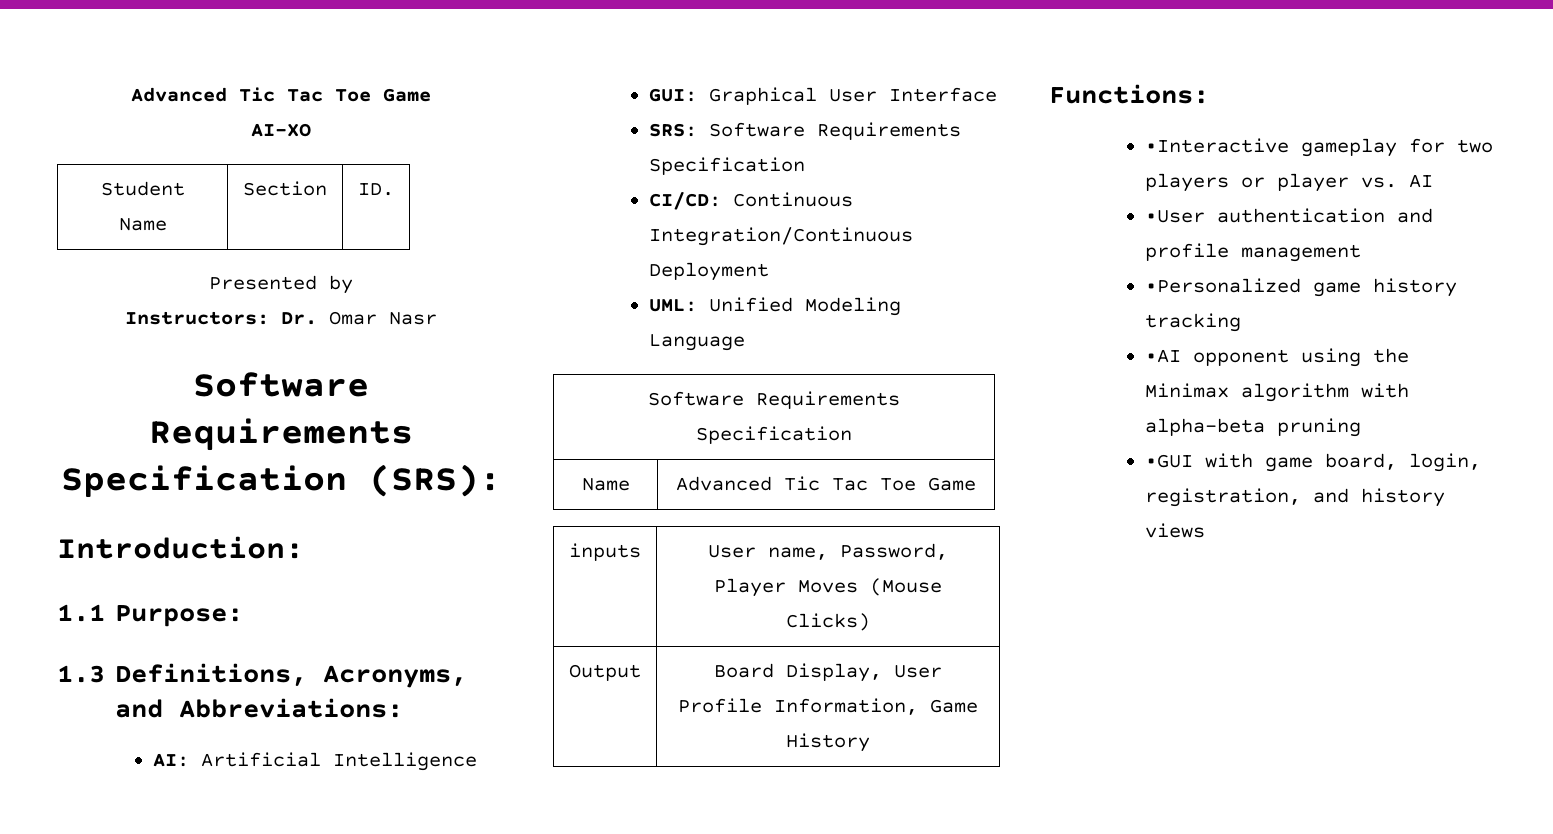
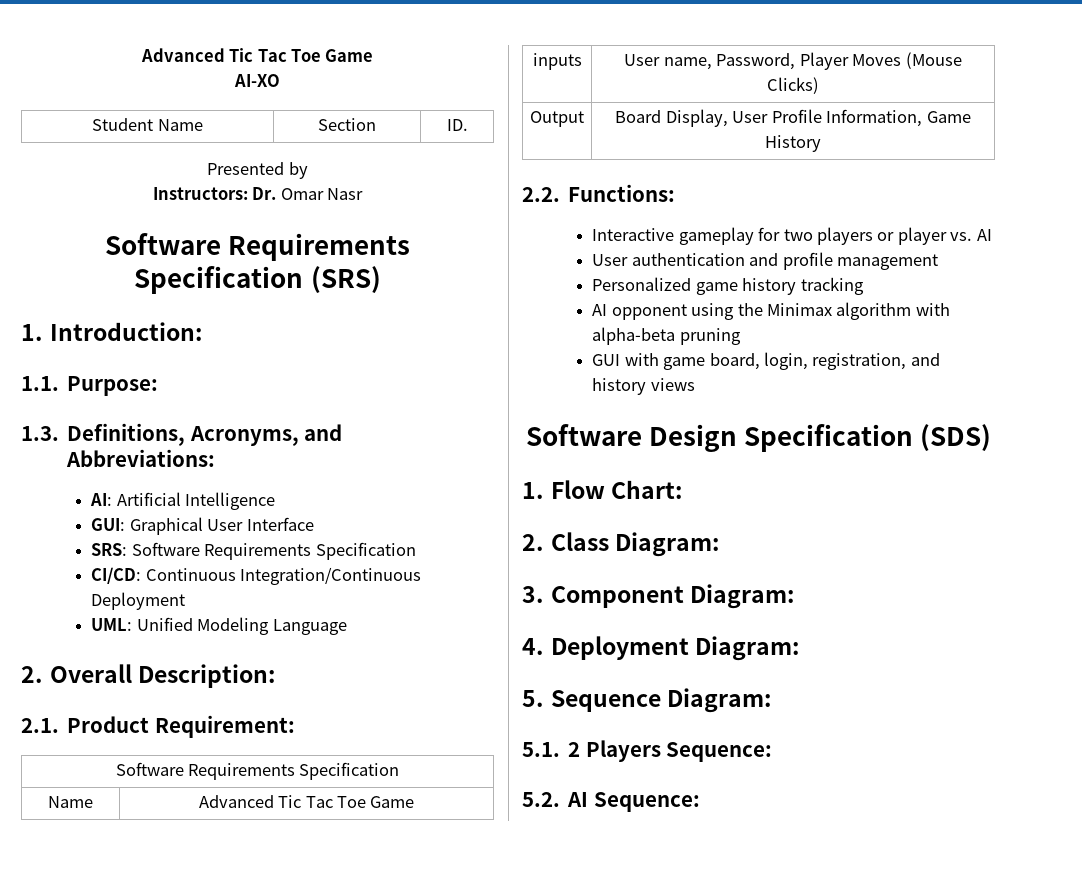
- Software Requirements Specification (SRS):
- Introduction:
+ Software Requirements Specification (SRS)
+ 1. Introduction:
- 1.1 Purpose:
+ 1.1. Purpose:
- 1.3 Definitions, Acronyms, and Abbreviations:
+ 1.3. Definitions, Acronyms, and Abbreviations:
+ 2. Overall Description:
+ 2.1. Product Requirement:
- Functions:
+ 2.2. Functions:
- •Interactive gameplay for two players or player vs. AI
+ Interactive gameplay for two players or player vs. AI
- •User authentication and profile management
+ User authentication and profile management
- •Personalized game history tracking
+ Personalized game history tracking
- •AI opponent using the Minimax algorithm with alpha-beta pruning
+ AI opponent using the Minimax algorithm with alpha-beta pruning
- •GUI with game board, login, registration, and history views
+ GUI with game board, login, registration, and history views
+ Software Design Specification (SDS)
+ 1. Flow Chart:
+ 2. Class Diagram:
+ 3. Component Diagram:
+ 4. Deployment Diagram:
+ 5. Sequence Diagram:
+ 5.1. 2 Players Sequence:
+ 5.2. AI Sequence:

